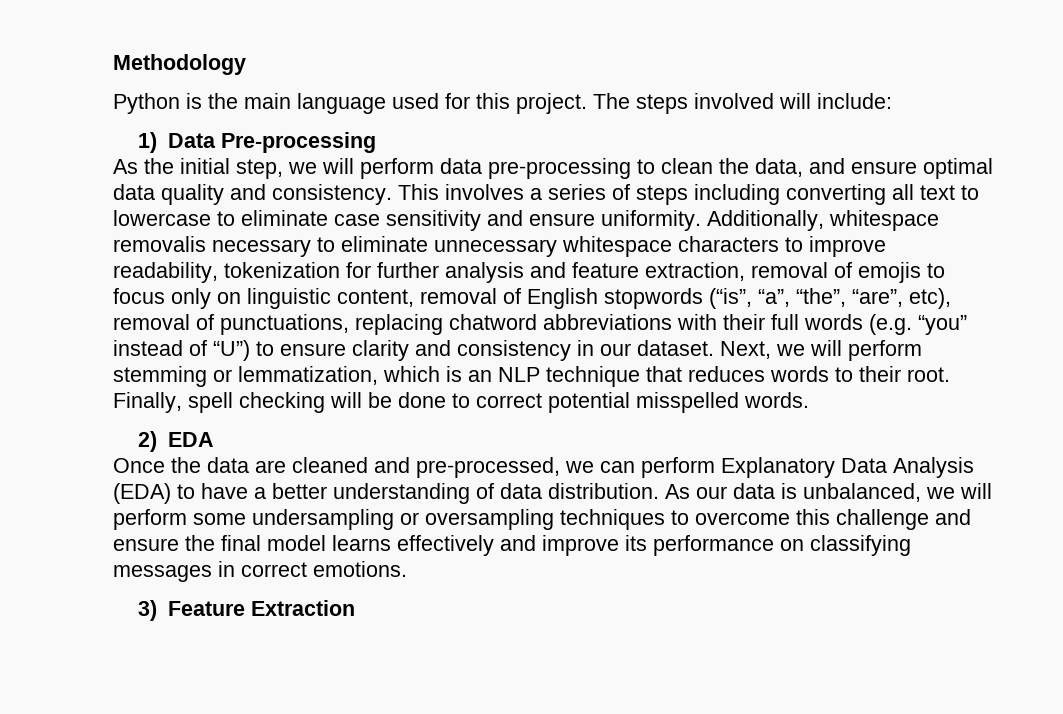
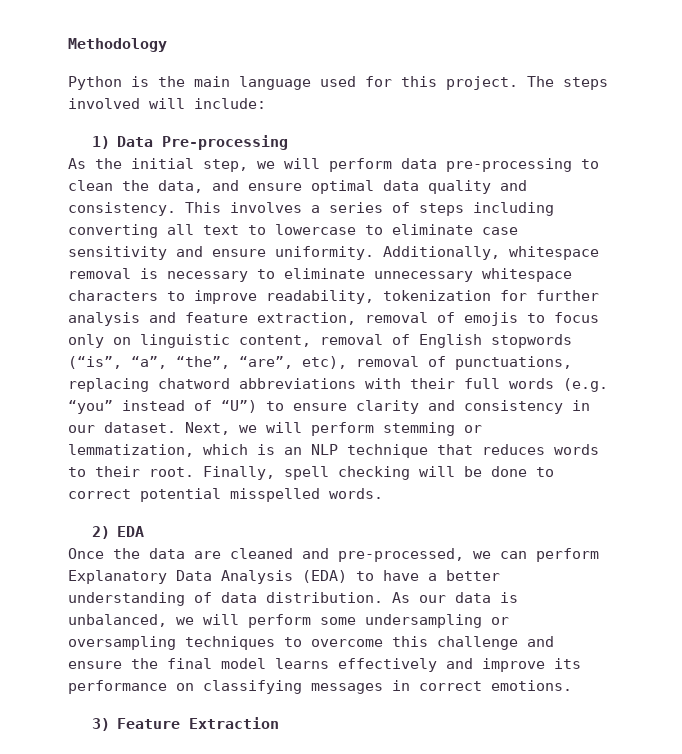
- Additionally, whitespace removalis necessary to eliminate unnecessary whitespace characters to improve readability, tokenization for further analysis and feature extraction, removal of emojis to focus only on linguistic content, removal of English stopwords (“is”, “a”, “the”, “are”, etc), removal of punctuations, replacing chatword abbreviations with their full words (e.g. “you” instead of “U”) to ensure clarity and consistency in our dataset.
+ Additionally, whitespace removal is necessary to eliminate unnecessary whitespace characters to improve readability, tokenization for further analysis and feature extraction, removal of emojis to focus only on linguistic content, removal of English stopwords (“is”, “a”, “the”, “are”, etc), removal of punctuations, replacing chatword abbreviations with their full words (e.g. “you” instead of “U”) to ensure clarity and consistency in our dataset.

